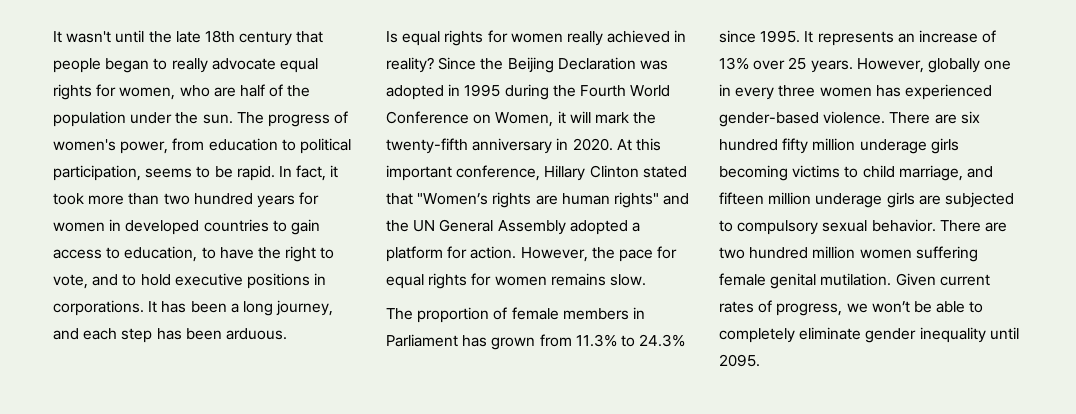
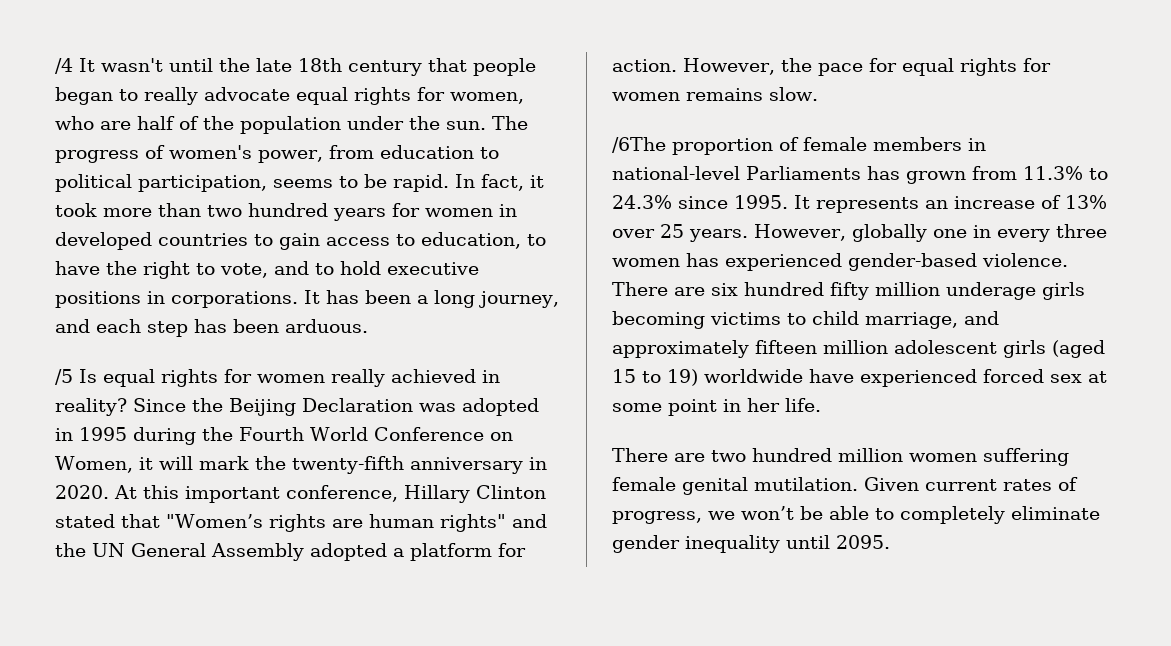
- It wasn't until the late 18th century that people began to really advocate equal rights for women, who are half of the population under the sun.
+ /4 It wasn't until the late 18th century that people began to really advocate equal rights for women, who are half of the population under the sun.
- Is equal rights for women really achieved in reality?
+ /5 Is equal rights for women really achieved in reality?
- The proportion of female members in Parliament has grown from 11.3% to 24.3% since 1995.
+ /6The proportion of female members in national-level Parliaments has grown from 11.3% to 24.3% since 1995.
- There are six hundred fifty million underage girls becoming victims to child marriage, and fifteen million underage girls are subjected to compulsory sexual behavior. There are two hundred million women suffering female genital mutilation.
+ There are six hundred fifty million underage girls becoming victims to child marriage, and approximately fifteen million adolescent girls (aged 15 to 19) worldwide have experienced forced sex at some point in her life.
+ There are two hundred million women suffering female genital mutilation.

